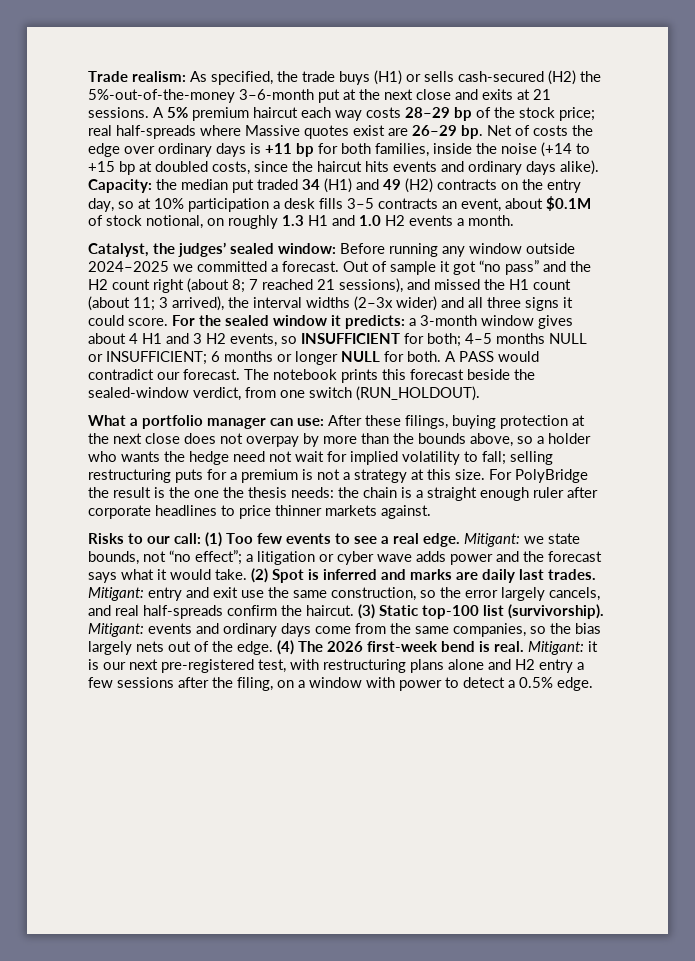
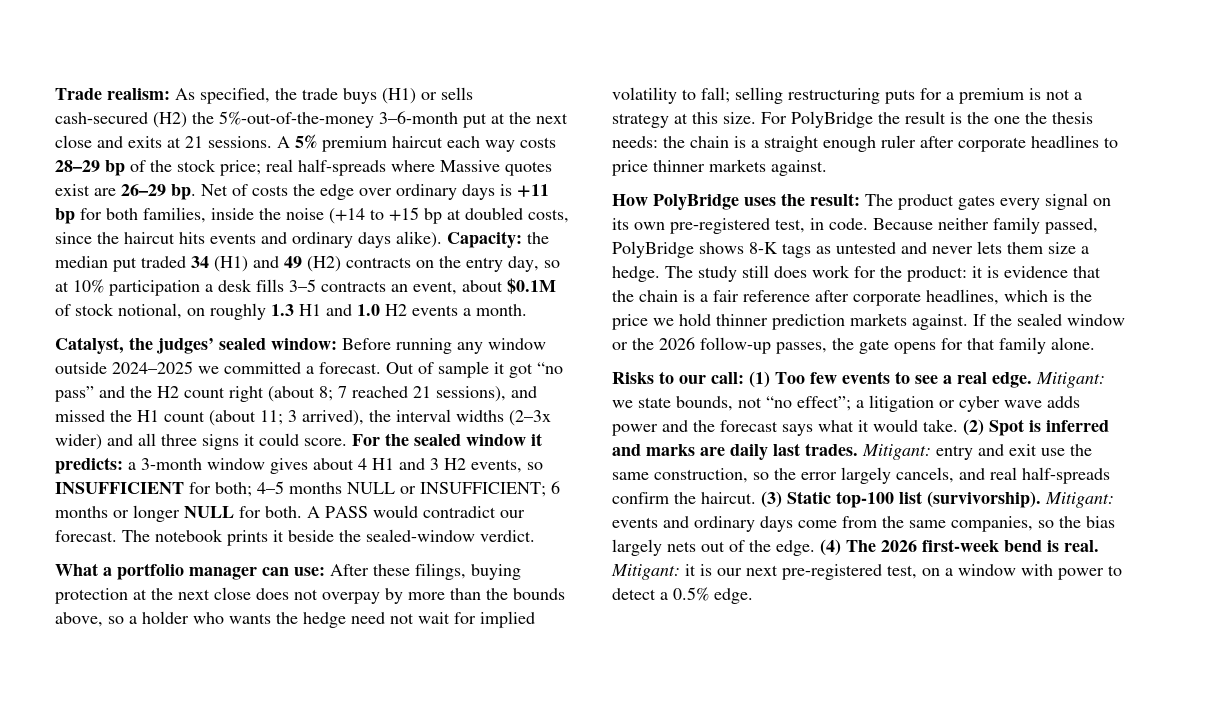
- The notebook prints this forecast beside the sealed-window verdict, from one switch (RUN_HOLDOUT).
+ The notebook prints it beside the sealed-window verdict.
+ How PolyBridge uses the result: The product gates every signal on its own pre-registered test, in code. Because neither family passed, PolyBridge shows 8-K tags as untested and never lets them size a hedge. The study still does work for the product: it is evidence that the chain is a fair reference after corporate headlines, which is the price we hold thinner prediction markets against. If the sealed window or the 2026 follow-up passes, the gate opens for that family alone.
- Mitigant: it is our next pre-registered test, with restructuring plans alone and H2 entry a few sessions after the filing, on a window with power to detect a 0.5% edge.
+ Mitigant: it is our next pre-registered test, on a window with power to detect a 0.5% edge.

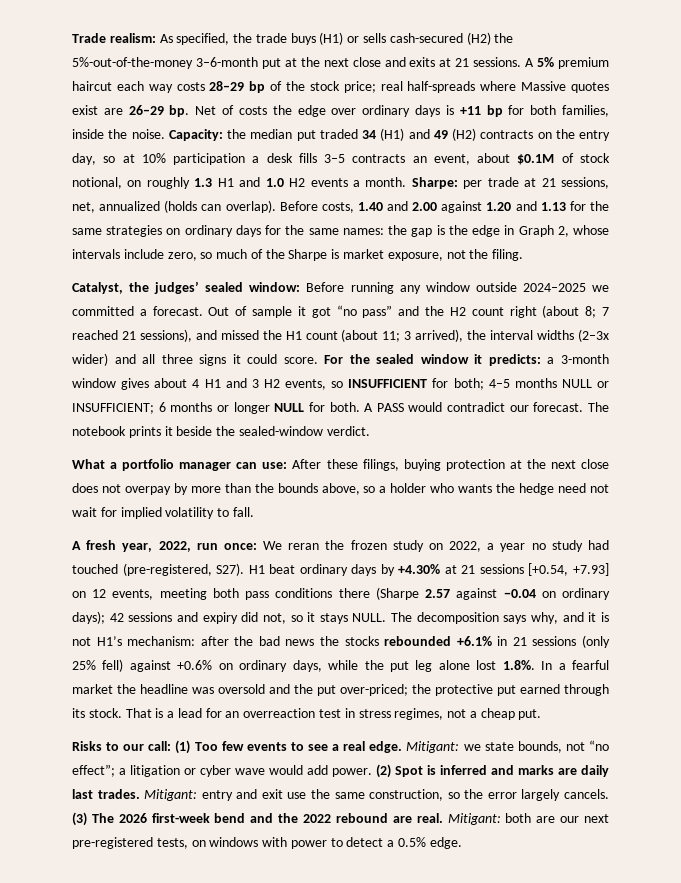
- Net of costs the edge over ordinary days is +11 bp for both families, inside the noise (+14 to +15 bp at doubled costs, since the haircut hits events and ordinary days alike).
+ Net of costs the edge over ordinary days is +11 bp for both families, inside the noise.
+ Sharpe: per trade at 21 sessions, net, annualized (holds can overlap). Before costs, 1.40 and 2.00 against 1.20 and 1.13 for the same strategies on ordinary days for the same names: the gap is the edge in Graph 2, whose intervals include zero, so much of the Sharpe is market exposure, not the filing.
- What a portfolio manager can use: After these filings, buying protection at the next close does not overpay by more than the bounds above, so a holder who wants the hedge need not wait for implied volatility to fall; selling restructuring puts for a premium is not a strategy at this size. For PolyBridge the result is the one the thesis needs: the chain is a straight enough ruler after corporate headlines to price thinner markets against.
- How PolyBridge uses the result: The product gates every signal on its own pre-registered test, in code. Because neither family passed, PolyBridge shows 8-K tags as untested and never lets them size a hedge. The study still does work for the product: it is evidence that the chain is a fair reference after corporate headlines, which is the price we hold thinner prediction markets against. If the sealed window or the 2026 follow-up passes, the gate opens for that family alone.
+ What a portfolio manager can use: After these filings, buying protection at the next close does not overpay by more than the bounds above, so a holder who wants the hedge need not wait for implied volatility to fall.
+ A fresh year, 2022, run once: We reran the frozen study on 2022, a year no study had touched (pre-registered, S27). H1 beat ordinary days by +4.30% at 21 sessions [+0.54, +7.93] on 12 events, meeting both pass conditions there (Sharpe 2.57 against −0.04 on ordinary days); 42 sessions and expiry did not, so it stays NULL. The decomposition says why, and it is not H1’s mechanism: after the bad news the stocks rebounded +6.1% in 21 sessions (only 25% fell) against +0.6% on ordinary days, while the put leg alone lost 1.8%. In a fearful market the headline was oversold and the put over-priced; the protective put earned through its stock. That is a lead for an overreaction test in stress regimes, not a cheap put.
- Mitigant: we state bounds, not “no effect”; a litigation or cyber wave adds power and the forecast says what it would take.
+ Mitigant: we state bounds, not “no effect”; a litigation or cyber wave would add power.
- Mitigant: entry and exit use the same construction, so the error largely cancels, and real half-spreads confirm the haircut. (3) Static top-100 list (survivorship). Mitigant: events and ordinary days come from the same companies, so the bias largely nets out of the edge. (4) The 2026 first-week bend is real. Mitigant: it is our next pre-registered test, on a window with power to detect a 0.5% edge.
+ Mitigant: entry and exit use the same construction, so the error largely cancels. (3) The 2026 first-week bend and the 2022 rebound are real. Mitigant: both are our next pre-registered tests, on windows with power to detect a 0.5% edge.

